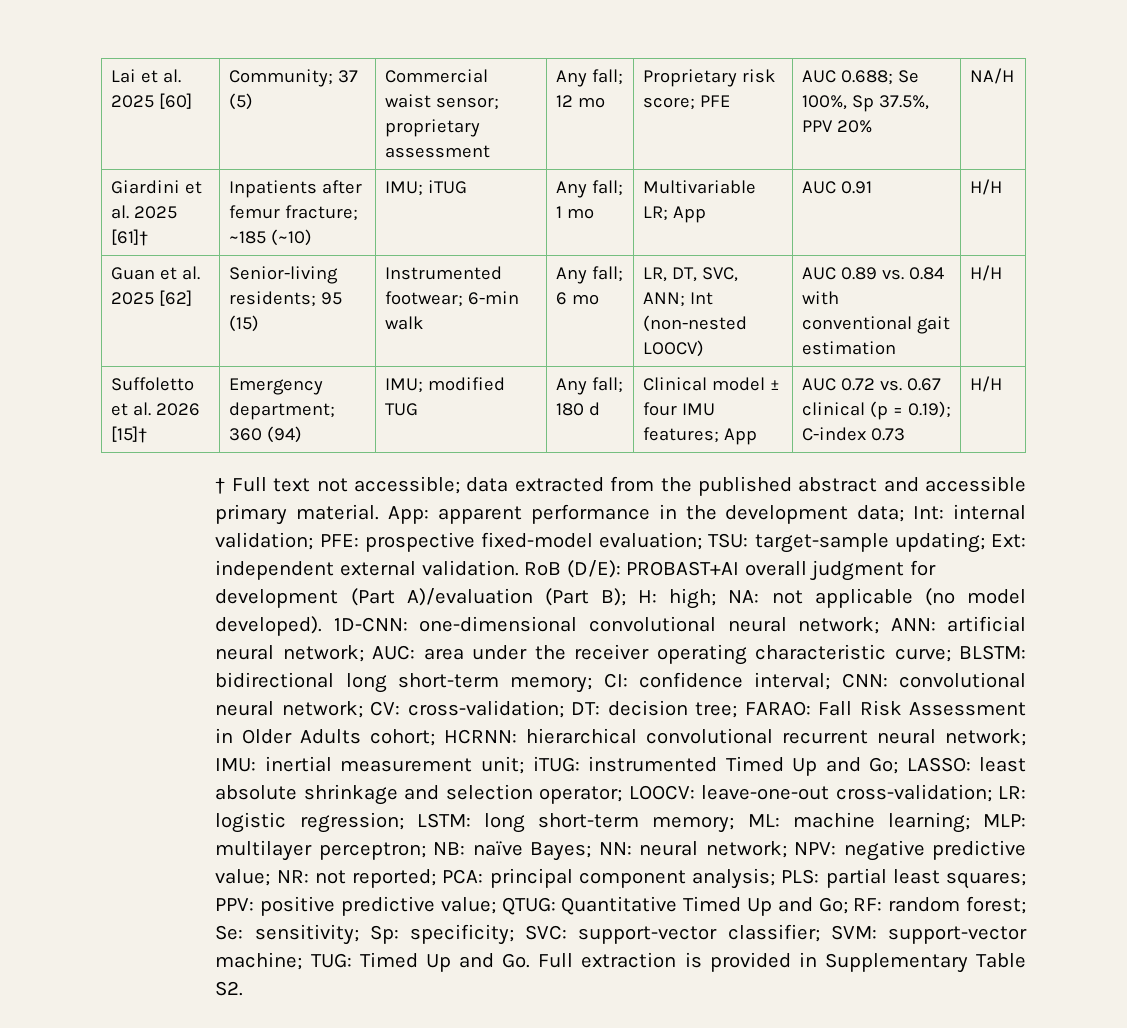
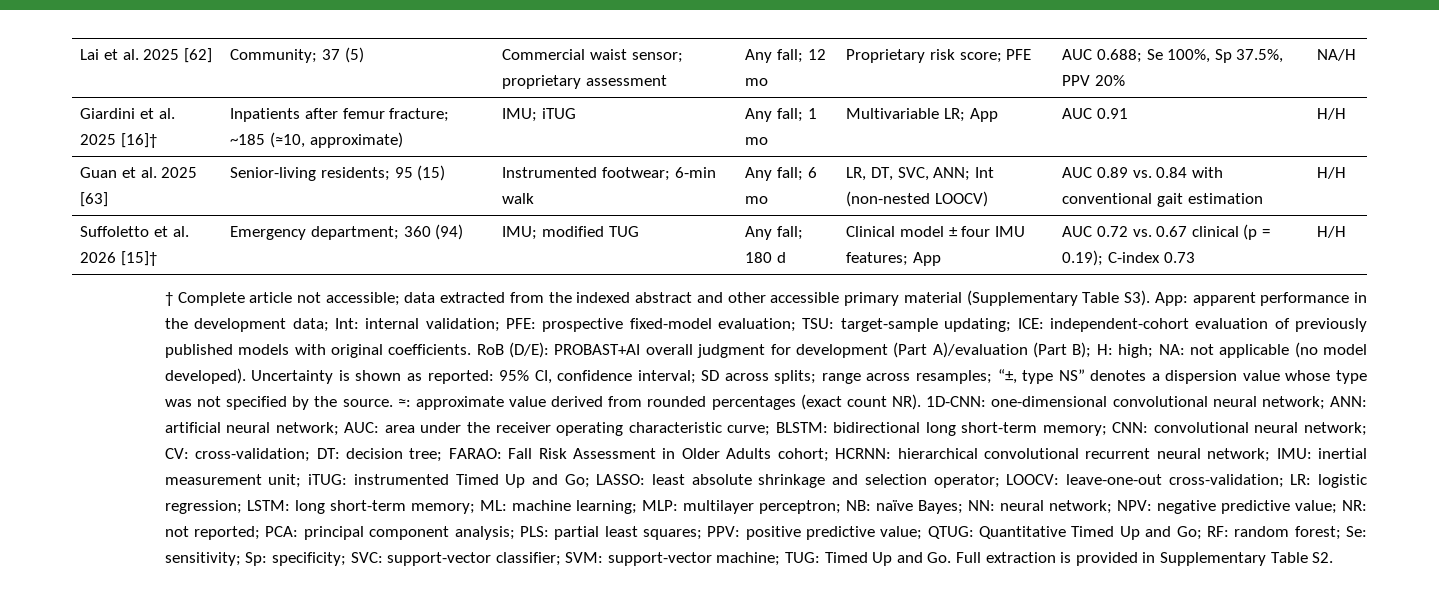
- Lai et al. 2025 [60] | Community; 37 (5) | Commercial waist sensor; proprietary assessment | Any fall; 12 mo | Proprietary risk score; PFE | AUC 0.688; Se 100%, Sp 37.5%, PPV 20% | NA/H
+ Lai et al. 2025 [62] | Community; 37 (5) | Commercial waist sensor; proprietary assessment | Any fall; 12 mo | Proprietary risk score; PFE | AUC 0.688; Se 100%, Sp 37.5%, PPV 20% | NA/H
- Giardini et al. 2025 [61]† | Inpatients after femur fracture; ~185 (~10) | IMU; iTUG | Any fall; 1 mo | Multivariable LR; App | AUC 0.91 | H/H
+ Giardini et al. 2025 [16]† | Inpatients after femur fracture; ~185 (≈10, approximate) | IMU; iTUG | Any fall; 1 mo | Multivariable LR; App | AUC 0.91 | H/H
- Guan et al. 2025 [62] | Senior-living residents; 95 (15) | Instrumented footwear; 6-min walk | Any fall; 6 mo | LR, DT, SVC, ANN; Int (non-nested LOOCV) | AUC 0.89 vs. 0.84 with conventional gait estimation | H/H
+ Guan et al. 2025 [63] | Senior-living residents; 95 (15) | Instrumented footwear; 6-min walk | Any fall; 6 mo | LR, DT, SVC, ANN; Int (non-nested LOOCV) | AUC 0.89 vs. 0.84 with conventional gait estimation | H/H
- † Full text not accessible; data extracted from the published abstract and accessible primary material. App: apparent performance in the development data; Int: internal validation; PFE: prospective fixed-model evaluation; TSU: target-sample updating; Ext: independent external validation.
+ † Complete article not accessible; data extracted from the indexed abstract and other accessible primary material (Supplementary Table S3). App: apparent performance in the development data; Int: internal validation; PFE: prospective fixed-model evaluation; TSU: target-sample updating; ICE: independent-cohort evaluation of previously published models with original coefficients.
- 1D-CNN:
+ Uncertainty is shown as reported: 95% CI, confidence interval; SD across splits; range across resamples; “±, type NS” denotes a dispersion value whose type was not specified by the source. ≈: approximate value derived from rounded percentages (exact count NR). 1D-CNN:
- CI: confidence interval;

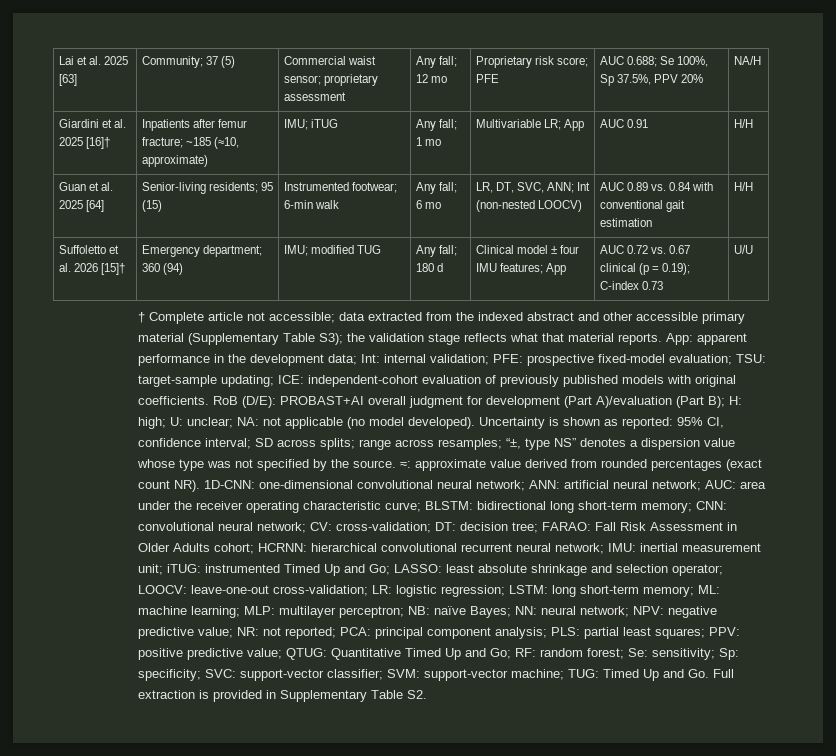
- Lai et al. 2025 [62] | Community; 37 (5) | Commercial waist sensor; proprietary assessment | Any fall; 12 mo | Proprietary risk score; PFE | AUC 0.688; Se 100%, Sp 37.5%, PPV 20% | NA/H
+ Lai et al. 2025 [63] | Community; 37 (5) | Commercial waist sensor; proprietary assessment | Any fall; 12 mo | Proprietary risk score; PFE | AUC 0.688; Se 100%, Sp 37.5%, PPV 20% | NA/H
- Guan et al. 2025 [63] | Senior-living residents; 95 (15) | Instrumented footwear; 6-min walk | Any fall; 6 mo | LR, DT, SVC, ANN; Int (non-nested LOOCV) | AUC 0.89 vs. 0.84 with conventional gait estimation | H/H
+ Guan et al. 2025 [64] | Senior-living residents; 95 (15) | Instrumented footwear; 6-min walk | Any fall; 6 mo | LR, DT, SVC, ANN; Int (non-nested LOOCV) | AUC 0.89 vs. 0.84 with conventional gait estimation | H/H
- Suffoletto et al. 2026 [15]† | Emergency department; 360 (94) | IMU; modified TUG | Any fall; 180 d | Clinical model ± four IMU features; App | AUC 0.72 vs. 0.67 clinical (p = 0.19); C-index 0.73 | H/H
+ Suffoletto et al. 2026 [15]† | Emergency department; 360 (94) | IMU; modified TUG | Any fall; 180 d | Clinical model ± four IMU features; App | AUC 0.72 vs. 0.67 clinical (p = 0.19); C-index 0.73 | U/U
- † Complete article not accessible; data extracted from the indexed abstract and other accessible primary material (Supplementary Table S3). App: apparent performance in the development data; Int: internal validation; PFE: prospective fixed-model evaluation; TSU: target-sample updating; ICE: independent-cohort evaluation of previously published models with original coefficients.
+ † Complete article not accessible; data extracted from the indexed abstract and other accessible primary material (Supplementary Table S3); the validation stage reflects what that material reports. App: apparent performance in the development data; Int: internal validation; PFE: prospective fixed-model evaluation; TSU: target-sample updating; ICE: independent-cohort evaluation of previously published models with original coefficients.
- RoB (D/E): PROBAST+AI overall judgment for development (Part A)/evaluation (Part B); H: high; NA: not applicable (no model developed).
+ RoB (D/E): PROBAST+AI overall judgment for development (Part A)/evaluation (Part B); H: high; U: unclear; NA: not applicable (no model developed).

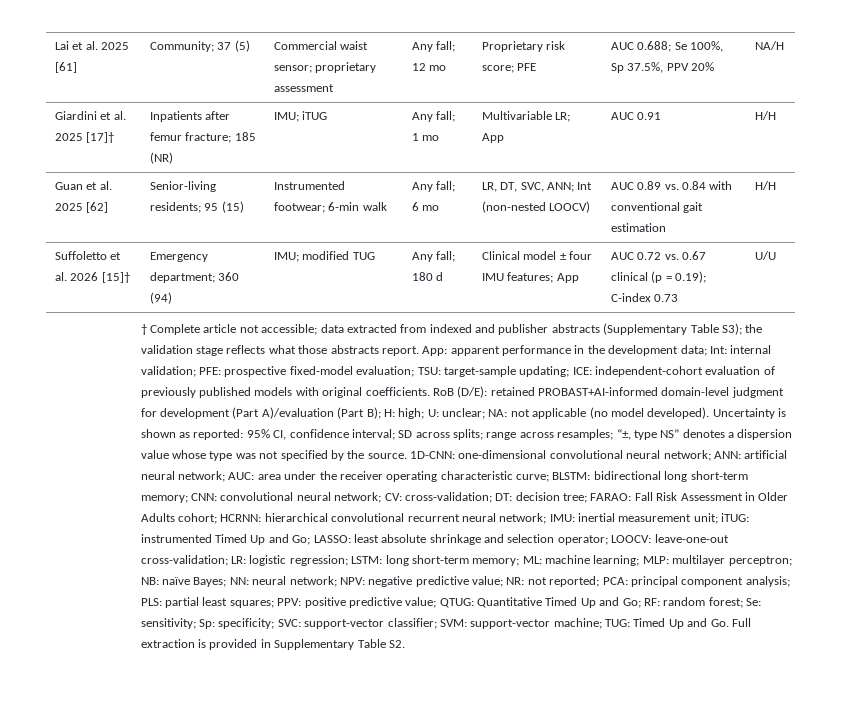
- Lai et al. 2025 [63] | Community; 37 (5) | Commercial waist sensor; proprietary assessment | Any fall; 12 mo | Proprietary risk score; PFE | AUC 0.688; Se 100%, Sp 37.5%, PPV 20% | NA/H
+ Lai et al. 2025 [61] | Community; 37 (5) | Commercial waist sensor; proprietary assessment | Any fall; 12 mo | Proprietary risk score; PFE | AUC 0.688; Se 100%, Sp 37.5%, PPV 20% | NA/H
- Giardini et al. 2025 [16]† | Inpatients after femur fracture; ~185 (≈10, approximate) | IMU; iTUG | Any fall; 1 mo | Multivariable LR; App | AUC 0.91 | H/H
+ Giardini et al. 2025 [17]† | Inpatients after femur fracture; 185 (NR) | IMU; iTUG | Any fall; 1 mo | Multivariable LR; App | AUC 0.91 | H/H
- Guan et al. 2025 [64] | Senior-living residents; 95 (15) | Instrumented footwear; 6-min walk | Any fall; 6 mo | LR, DT, SVC, ANN; Int (non-nested LOOCV) | AUC 0.89 vs. 0.84 with conventional gait estimation | H/H
+ Guan et al. 2025 [62] | Senior-living residents; 95 (15) | Instrumented footwear; 6-min walk | Any fall; 6 mo | LR, DT, SVC, ANN; Int (non-nested LOOCV) | AUC 0.89 vs. 0.84 with conventional gait estimation | H/H
- † Complete article not accessible; data extracted from the indexed abstract and other accessible primary material (Supplementary Table S3); the validation stage reflects what that material reports.
+ † Complete article not accessible; data extracted from indexed and publisher abstracts (Supplementary Table S3); the validation stage reflects what those abstracts report.
- RoB (D/E): PROBAST+AI overall judgment for development (Part A)/evaluation (Part B); H: high; U: unclear; NA: not applicable (no model developed).
+ RoB (D/E): retained PROBAST+AI-informed domain-level judgment for development (Part A)/evaluation (Part B); H: high; U: unclear; NA: not applicable (no model developed).
- ≈: approximate value derived from rounded percentages (exact count NR). 1D-CNN:
+ 1D-CNN:

